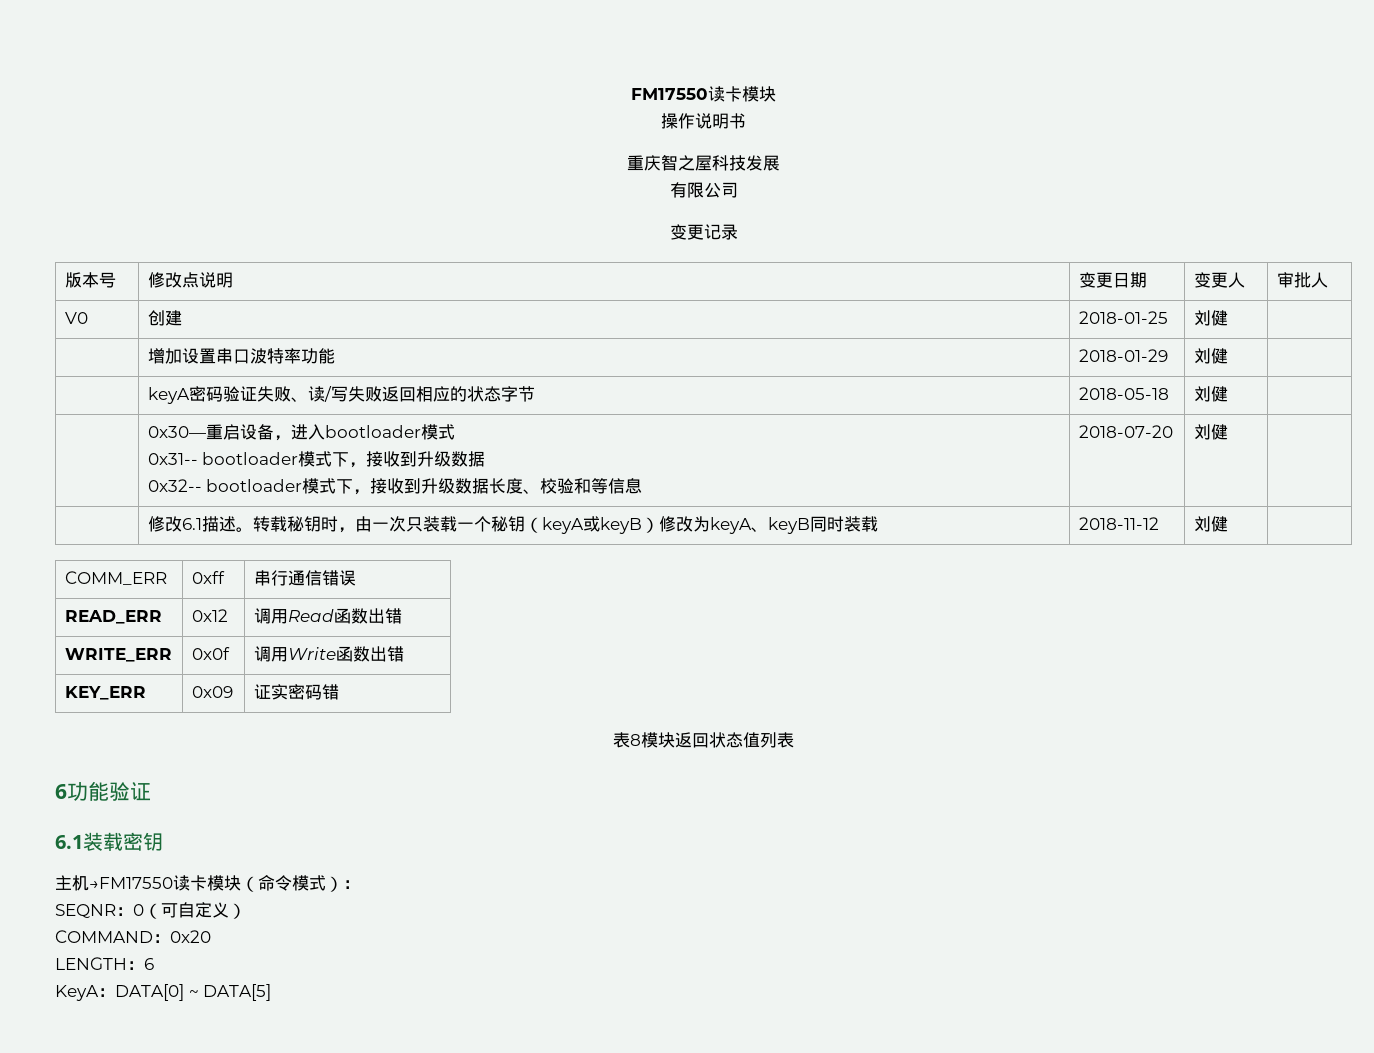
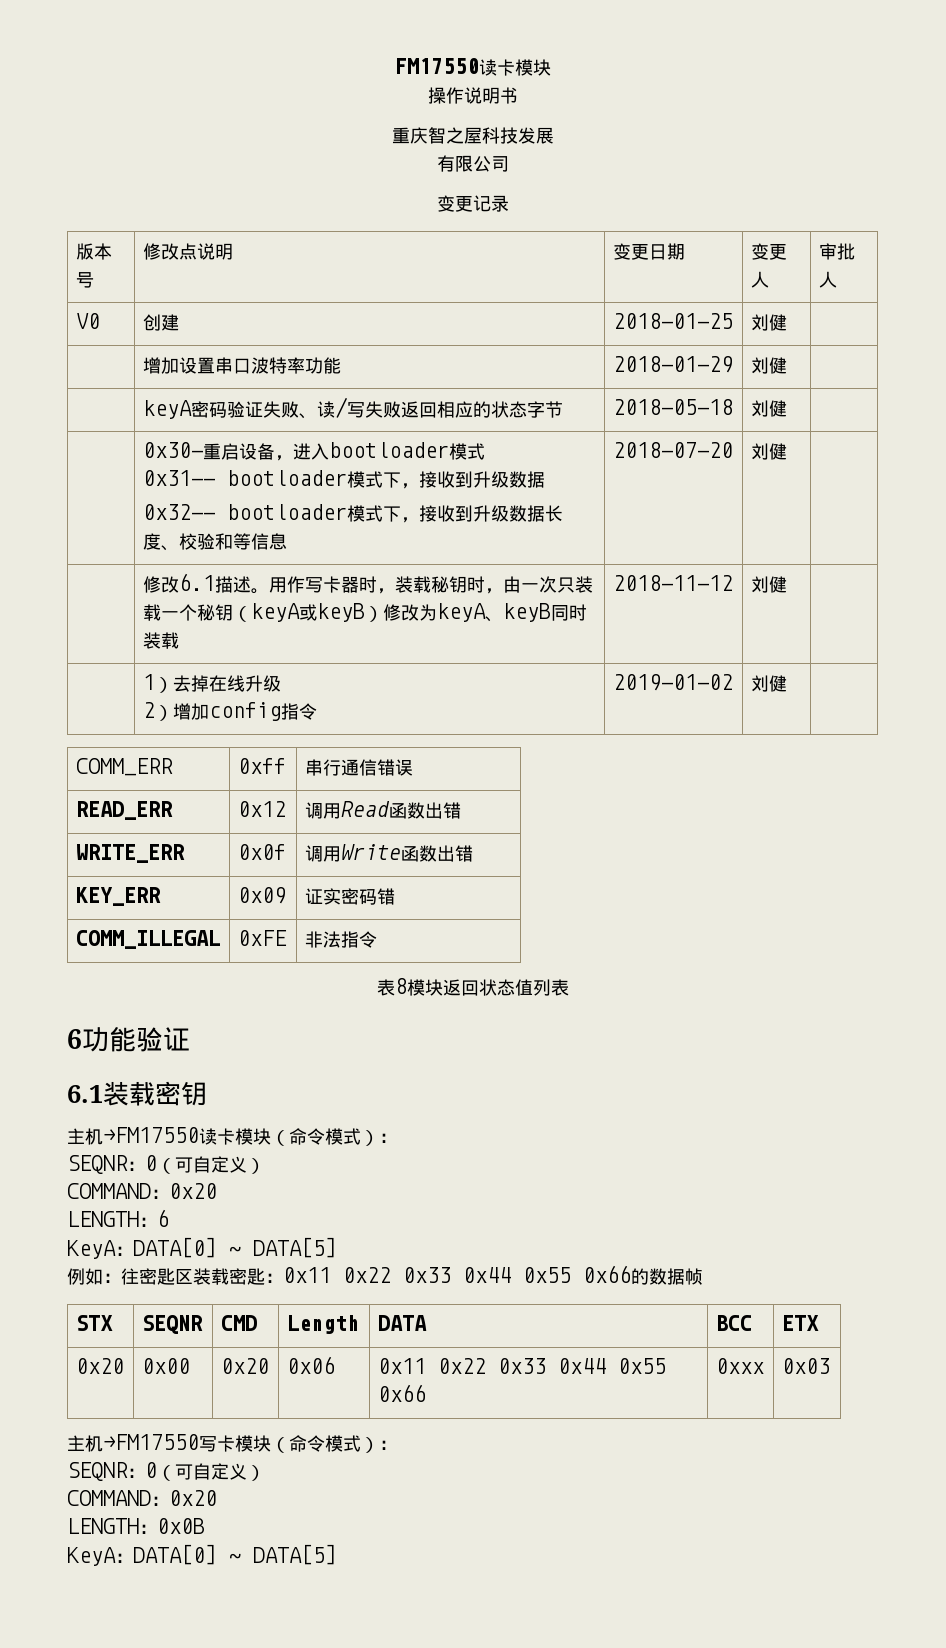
- | 修改6.1描述。转载秘钥时，由一次只装载一个秘钥（keyA或keyB）修改为keyA、keyB同时装载 | 2018-11-12 | 刘健 |
+ | 修改6.1描述。用作写卡器时，装载秘钥时，由一次只装载一个秘钥（keyA或keyB）修改为keyA、keyB同时装载 | 2018-11-12 | 刘健 |
+ | 1）去掉在线升级
+ 2）增加config指令 | 2019-01-02 | 刘健 |
+ COMM_ILLEGAL | 0xFE | 非法指令
+ 例如：往密匙区装载密匙：0x11 0x22 0x33 0x44 0x55 0x66的数据帧
+ STX | SEQNR | CMD | Length | DATA | BCC | ETX
+ 0x20 | 0x00 | 0x20 | 0x06 | 0x11 0x22 0x33 0x44 0x55 0x66 | 0xxx | 0x03
+ 主机→FM17550写卡模块（命令模式）：
+ SEQNR：0（可自定义）
+ COMMAND：0x20
+ LENGTH：0x0B
+ KeyA：DATA[0] ~ DATA[5]

